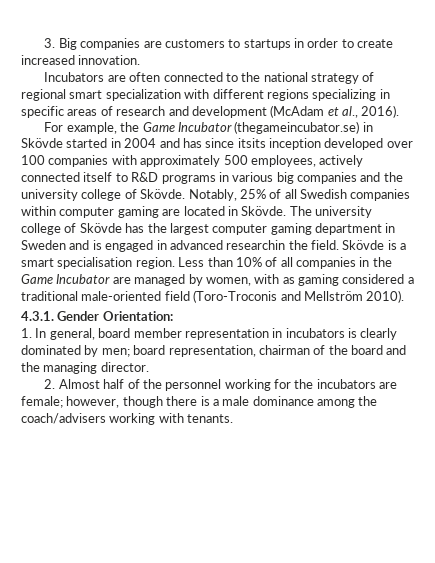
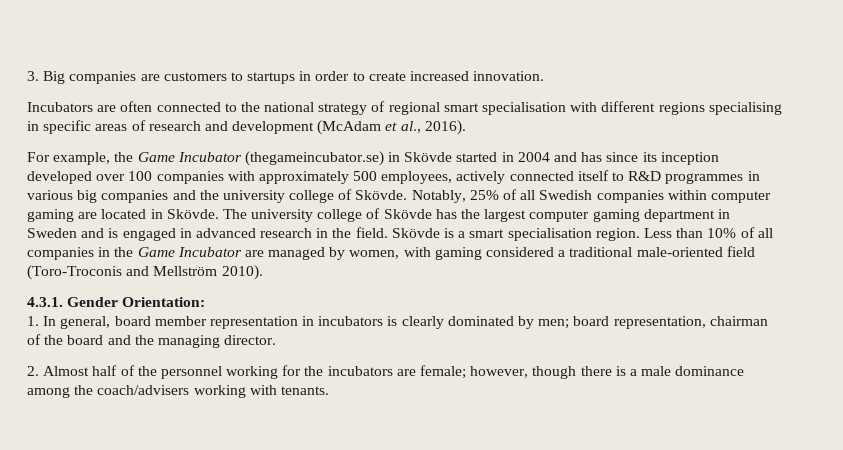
- Incubators are often connected to the national strategy of regional smart specialization with different regions specializing in specific areas of research and development (McAdam et al., 2016).
+ Incubators are often connected to the national strategy of regional smart specialisation with different regions specialising in specific areas of research and development (McAdam et al., 2016).
- For example, the Game Incubator (thegameincubator.se) in Skövde started in 2004 and has since itsits inception developed over 100 companies with approximately 500 employees, actively connected itself to R&D programs in various big companies and the university college of Skövde.
+ For example, the Game Incubator (thegameincubator.se) in Skövde started in 2004 and has since its inception developed over 100 companies with approximately 500 employees, actively connected itself to R&D programmes in various big companies and the university college of Skövde.
- The university college of Skövde has the largest computer gaming department in Sweden and is engaged in advanced researchin the field.
+ The university college of Skövde has the largest computer gaming department in Sweden and is engaged in advanced research in the field.
- Less than 10% of all companies in the Game Incubator are managed by women, with as gaming considered a traditional male-oriented field (Toro-Troconis and Mellström 2010).
+ Less than 10% of all companies in the Game Incubator are managed by women, with gaming considered a traditional male-oriented field (Toro-Troconis and Mellström 2010).

